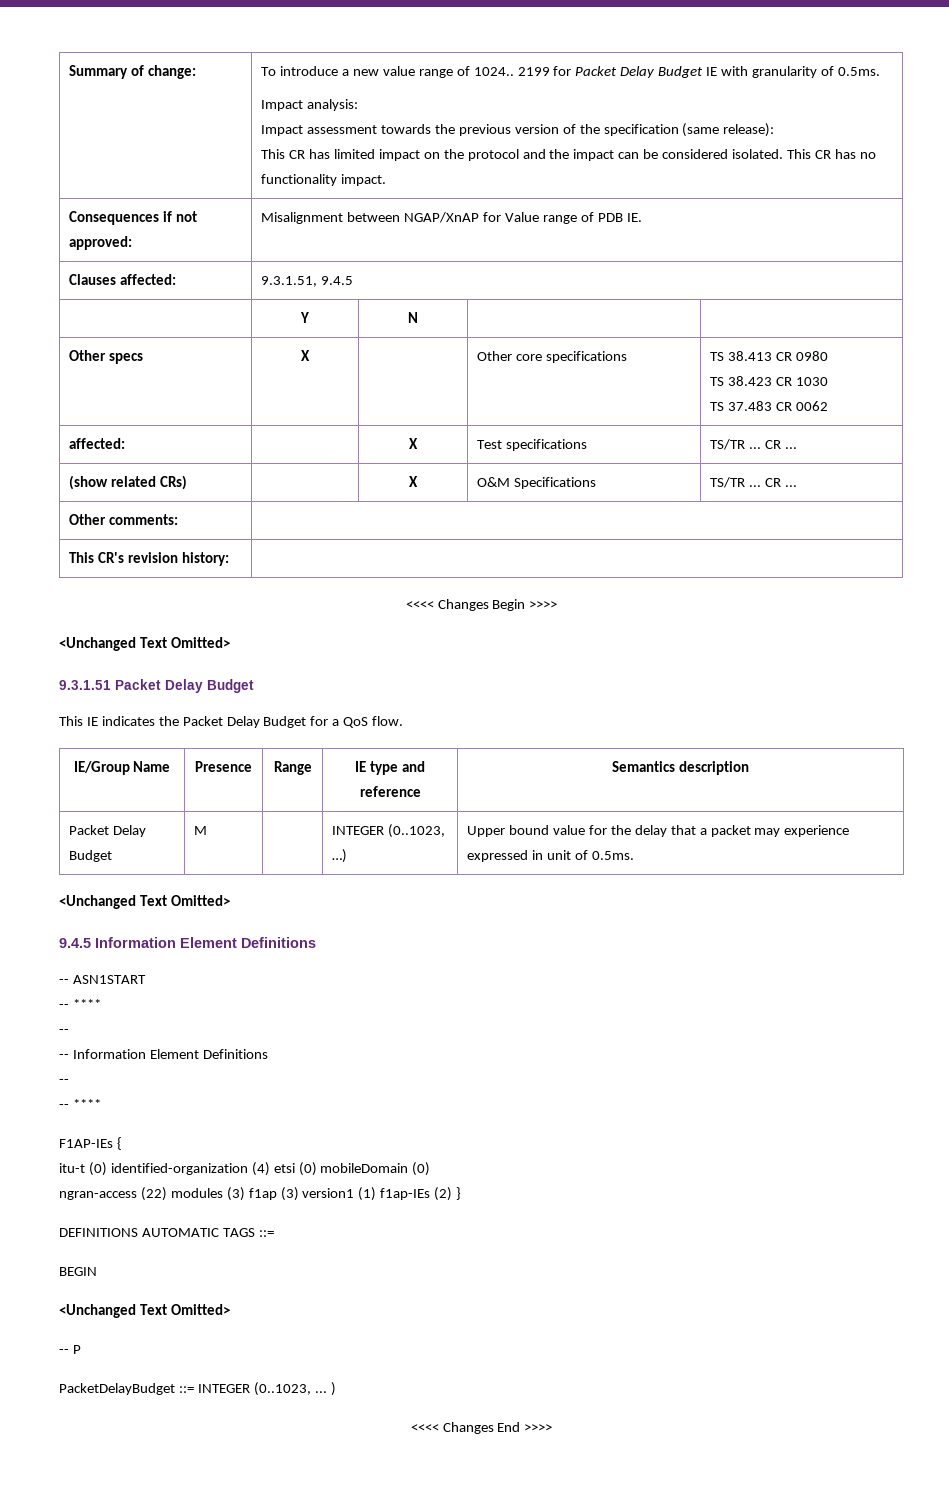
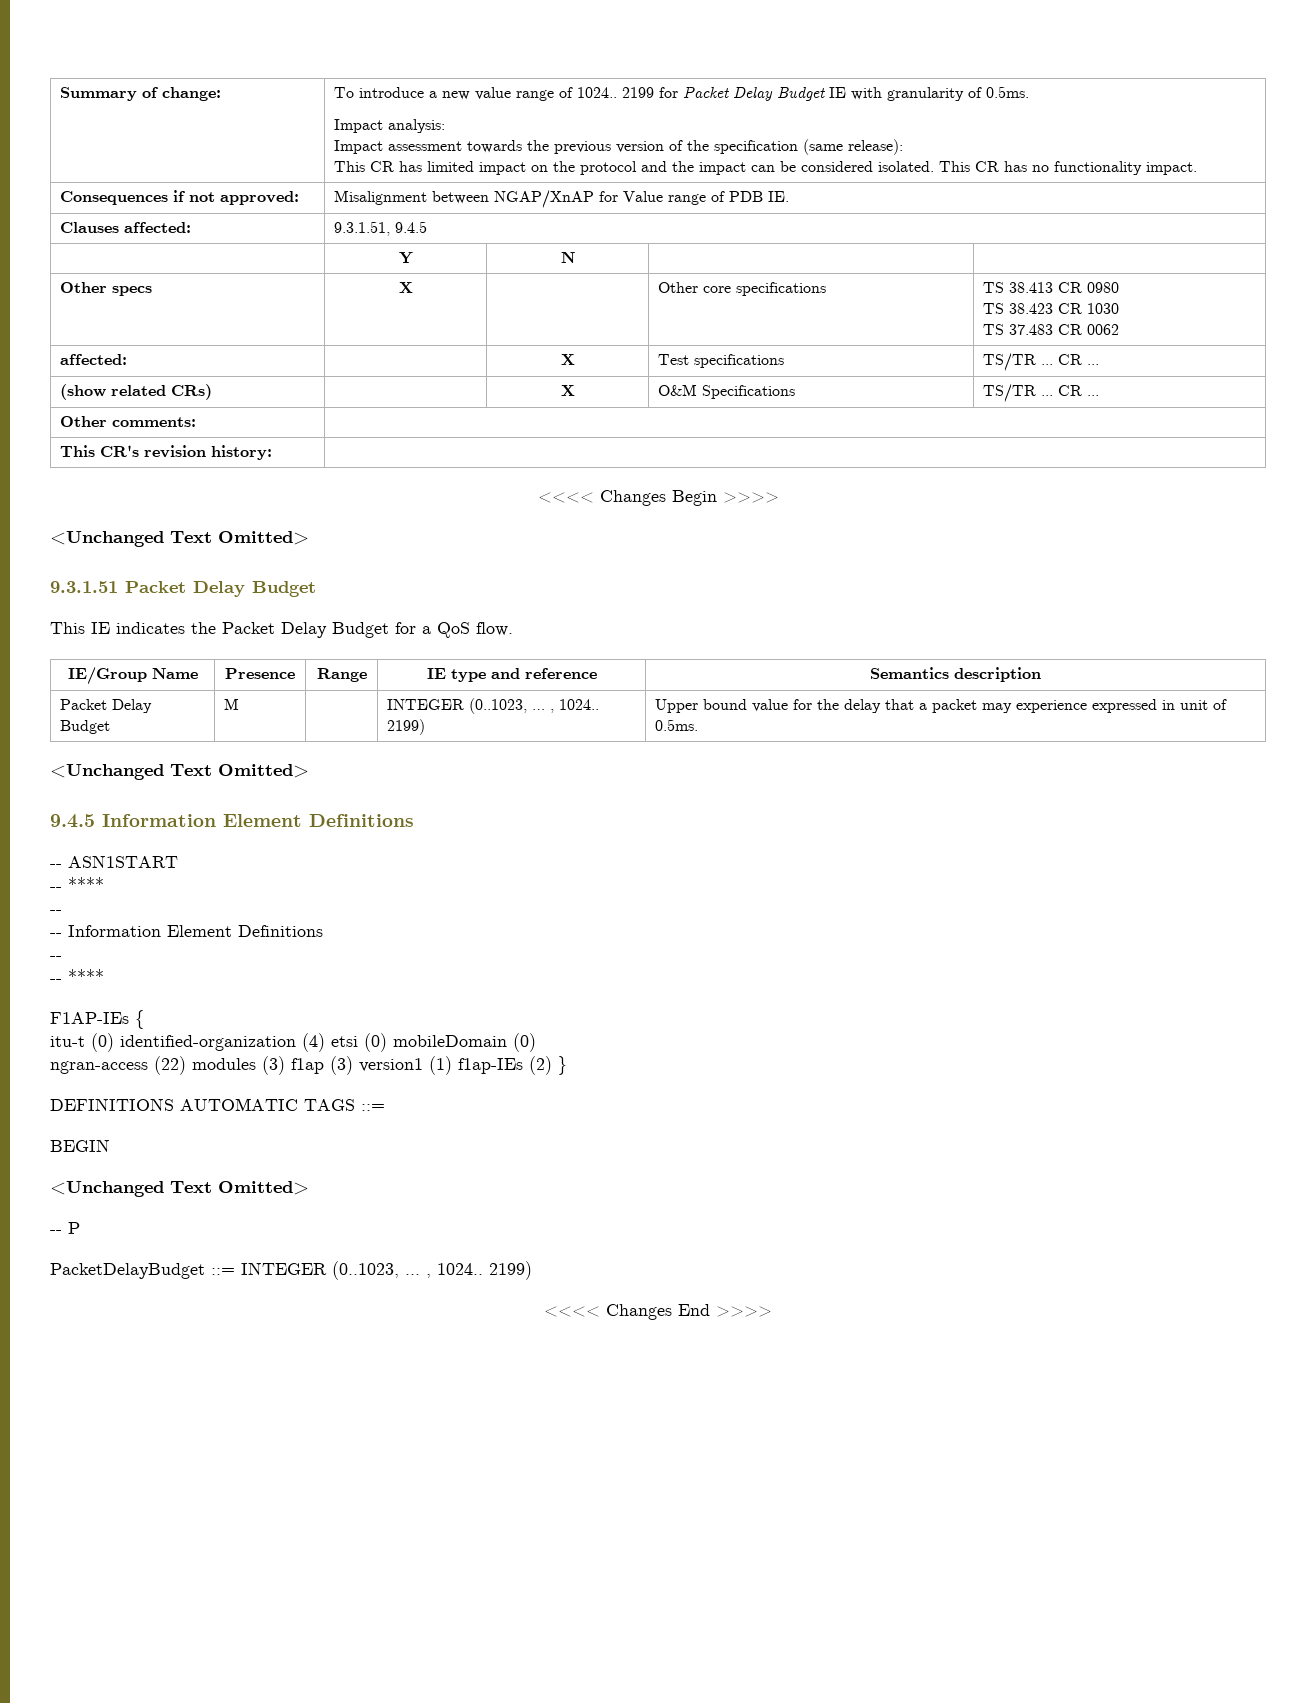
- Packet Delay Budget | M | | INTEGER (0..1023, …) | Upper bound value for the delay that a packet may experience expressed in unit of 0.5ms.
+ Packet Delay Budget | M | | INTEGER (0..1023, … , 1024.. 2199) | Upper bound value for the delay that a packet may experience expressed in unit of 0.5ms.
- PacketDelayBudget ::= INTEGER (0..1023, ... )
+ PacketDelayBudget ::= INTEGER (0..1023, ... , 1024.. 2199)

